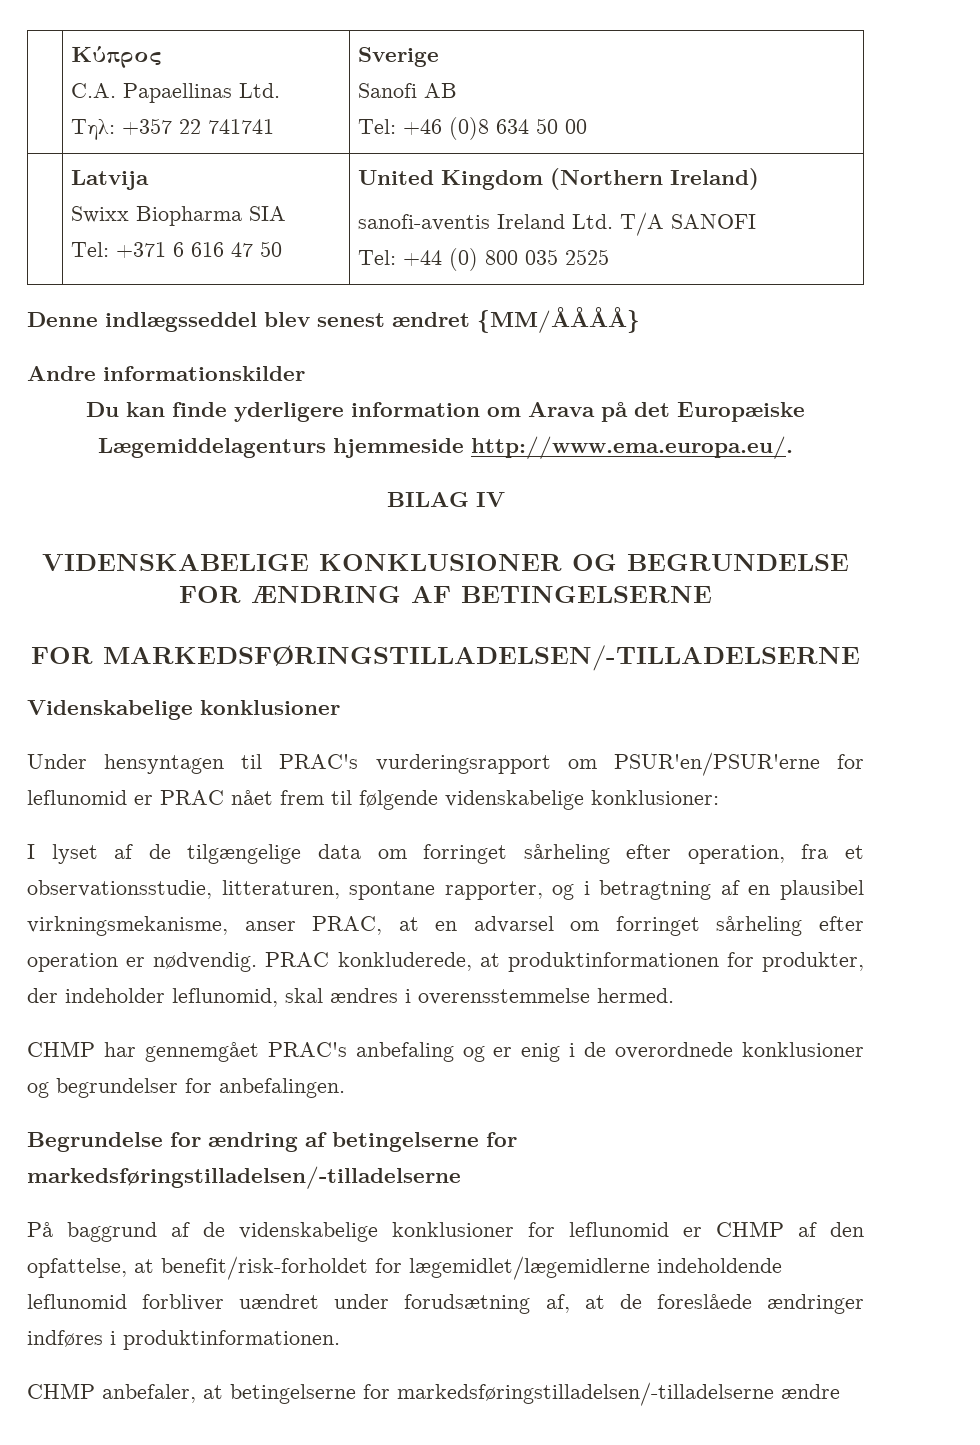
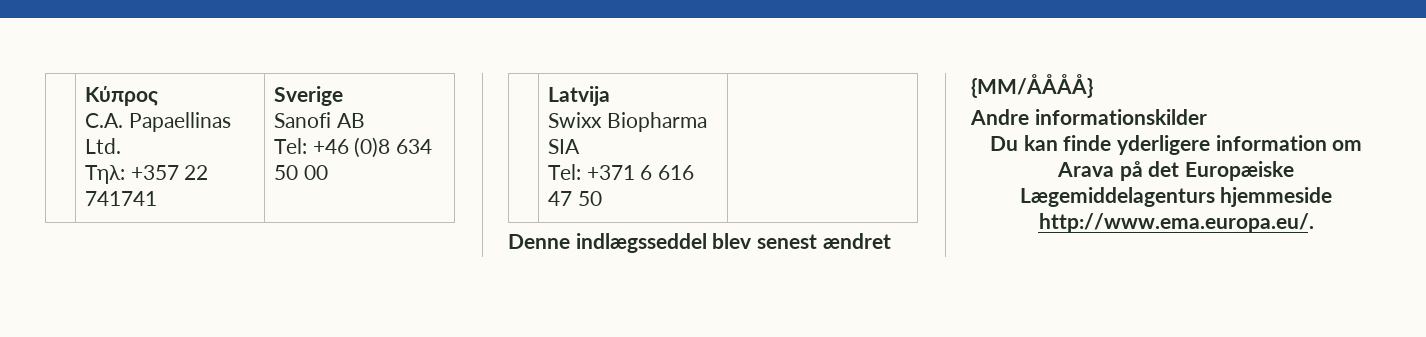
  | Latvija
  Swixx Biopharma SIA
- Tel: +371 6 616 47 50 | United Kingdom (Northern Ireland)
- sanofi-aventis Ireland Ltd. T/A SANOFI
- Tel: +44 (0) 800 035 2525
+ Tel: +371 6 616 47 50 |
- BILAG IV
- VIDENSKABELIGE KONKLUSIONER OG BEGRUNDELSE FOR ÆNDRING AF BETINGELSERNE
- FOR MARKEDSFØRINGSTILLADELSEN/-TILLADELSERNE
- Videnskabelige konklusioner
- Under hensyntagen til PRAC's vurderingsrapport om PSUR'en/PSUR'erne for leflunomid er PRAC nået frem til følgende videnskabelige konklusioner:
- I lyset af de tilgængelige data om forringet sårheling efter operation, fra et observationsstudie, litteraturen, spontane rapporter, og i betragtning af en plausibel virkningsmekanisme, anser PRAC, at en advarsel om forringet sårheling efter operation er nødvendig. PRAC konkluderede, at produktinformationen for produkter, der indeholder leflunomid, skal ændres i overensstemmelse hermed.
- CHMP har gennemgået PRAC's anbefaling og er enig i de overordnede konklusioner og begrundelser for anbefalingen.
- Begrundelse for ændring af betingelserne for markedsføringstilladelsen/-tilladelserne
- På baggrund af de videnskabelige konklusioner for leflunomid er CHMP af den opfattelse, at benefit/risk-forholdet for lægemidlet/lægemidlerne indeholdende leflunomid forbliver uændret under forudsætning af, at de foreslåede ændringer indføres i produktinformationen.
- CHMP anbefaler, at betingelserne for markedsføringstilladelsen/-tilladelserne ændre

